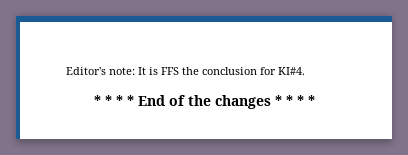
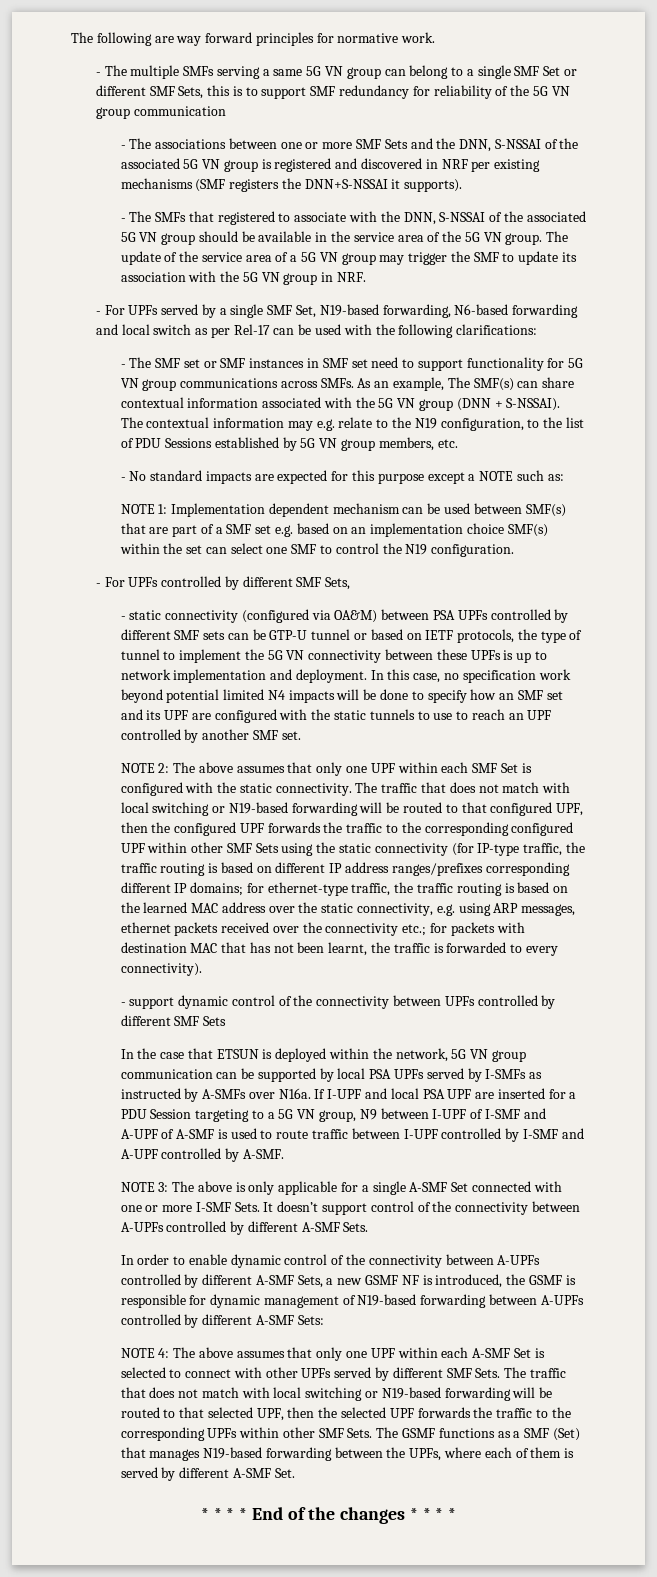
- Editor's note: It is FFS the conclusion for KI#4.
+ The following are way forward principles for normative work.
+ - The multiple SMFs serving a same 5G VN group can belong to a single SMF Set or different SMF Sets, this is to support SMF redundancy for reliability of the 5G VN group communication
+ - The associations between one or more SMF Sets and the DNN, S-NSSAI of the associated 5G VN group is registered and discovered in NRF per existing mechanisms (SMF registers the DNN+S-NSSAI it supports).
+ - The SMFs that registered to associate with the DNN, S-NSSAI of the associated 5G VN group should be available in the service area of the 5G VN group. The update of the service area of a 5G VN group may trigger the SMF to update its association with the 5G VN group in NRF.
+ - For UPFs served by a single SMF Set, N19-based forwarding, N6-based forwarding and local switch as per Rel-17 can be used with the following clarifications:
+ - The SMF set or SMF instances in SMF set need to support functionality for 5G VN group communications across SMFs. As an example, The SMF(s) can share contextual information associated with the 5G VN group (DNN + S-NSSAI). The contextual information may e.g. relate to the N19 configuration, to the list of PDU Sessions established by 5G VN group members, etc.
+ - No standard impacts are expected for this purpose except a NOTE such as:
+ NOTE 1: Implementation dependent mechanism can be used between SMF(s) that are part of a SMF set e.g. based on an implementation choice SMF(s) within the set can select one SMF to control the N19 configuration.
+ - For UPFs controlled by different SMF Sets,
+ - static connectivity (configured via OA&M) between PSA UPFs controlled by different SMF sets can be GTP-U tunnel or based on IETF protocols, the type of tunnel to implement the 5G VN connectivity between these UPFs is up to network implementation and deployment. In this case, no specification work beyond potential limited N4 impacts will be done to specify how an SMF set and its UPF are configured with the static tunnels to use to reach an UPF controlled by another SMF set.
+ NOTE 2: The above assumes that only one UPF within each SMF Set is configured with the static connectivity. The traffic that does not match with local switching or N19-based forwarding will be routed to that configured UPF, then the configured UPF forwards the traffic to the corresponding configured UPF within other SMF Sets using the static connectivity (for IP-type traffic, the traffic routing is based on different IP address ranges/prefixes corresponding different IP domains; for ethernet-type traffic, the traffic routing is based on the learned MAC address over the static connectivity, e.g. using ARP messages, ethernet packets received over the connectivity etc.; for packets with destination MAC that has not been learnt, the traffic is forwarded to every connectivity).
+ - support dynamic control of the connectivity between UPFs controlled by different SMF Sets
+ In the case that ETSUN is deployed within the network, 5G VN group communication can be supported by local PSA UPFs served by I-SMFs as instructed by A-SMFs over N16a. If I-UPF and local PSA UPF are inserted for a PDU Session targeting to a 5G VN group, N9 between I-UPF of I-SMF and A-UPF of A-SMF is used to route traffic between I-UPF controlled by I-SMF and A-UPF controlled by A-SMF.
+ NOTE 3: The above is only applicable for a single A-SMF Set connected with one or more I-SMF Sets. It doesn’t support control of the connectivity between A-UPFs controlled by different A-SMF Sets.
+ In order to enable dynamic control of the connectivity between A-UPFs controlled by different A-SMF Sets, a new GSMF NF is introduced, the GSMF is responsible for dynamic management of N19-based forwarding between A-UPFs controlled by different A-SMF Sets:
+ NOTE 4: The above assumes that only one UPF within each A-SMF Set is selected to connect with other UPFs served by different SMF Sets. The traffic that does not match with local switching or N19-based forwarding will be routed to that selected UPF, then the selected UPF forwards the traffic to the corresponding UPFs within other SMF Sets. The GSMF functions as a SMF (Set) that manages N19-based forwarding between the UPFs, where each of them is served by different A-SMF Set.

